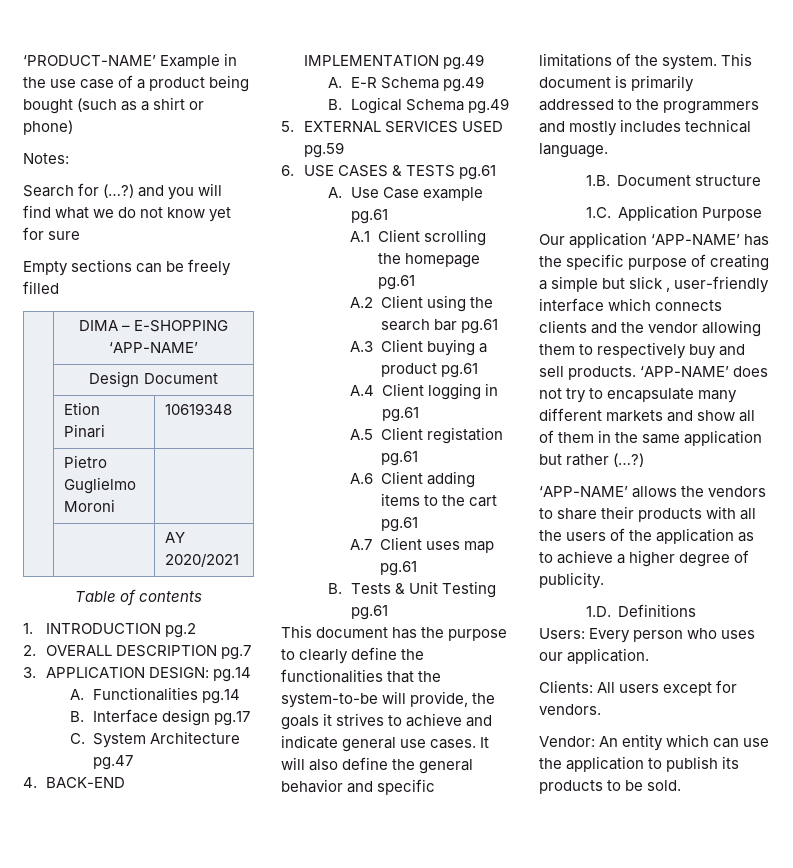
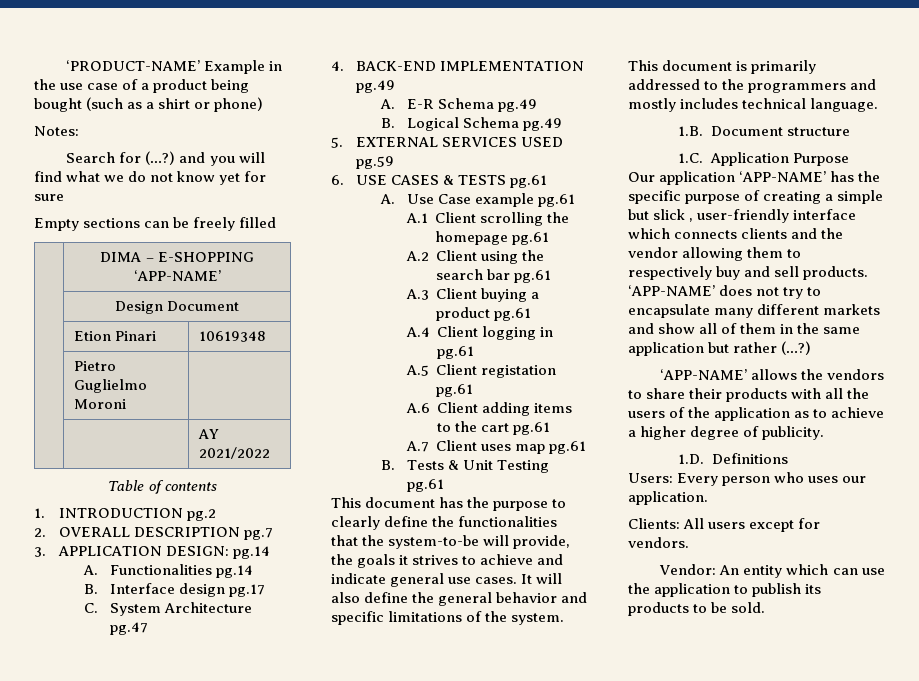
- | | AY 2020/2021
+ | | AY 2021/2022

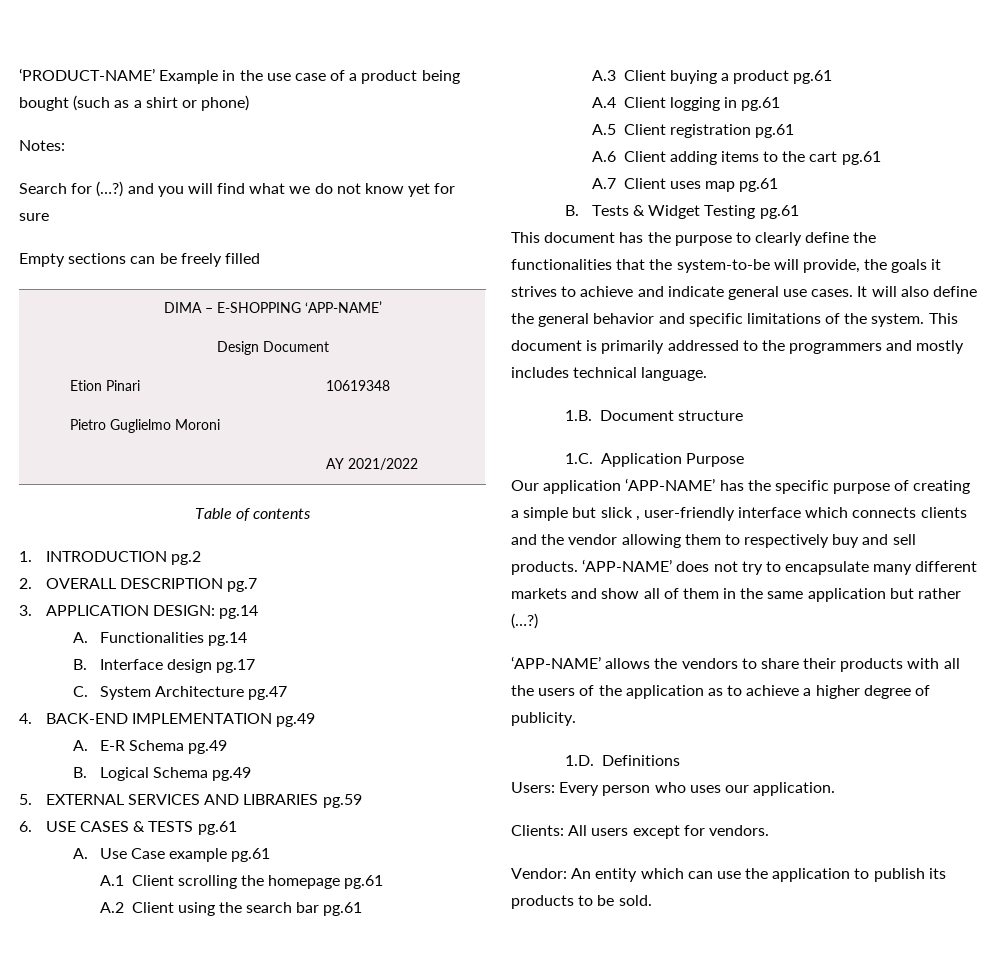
- 5. EXTERNAL SERVICES USED pg.59
+ 5. EXTERNAL SERVICES AND LIBRARIES pg.59
- A.5 Client registation pg.61
+ A.5 Client registration pg.61
- B. Tests & Unit Testing pg.61
+ B. Tests & Widget Testing pg.61

